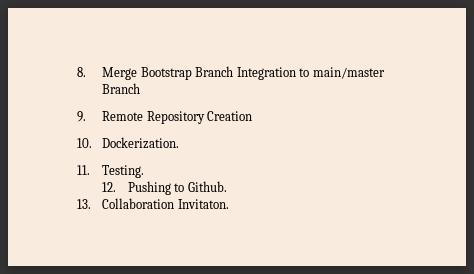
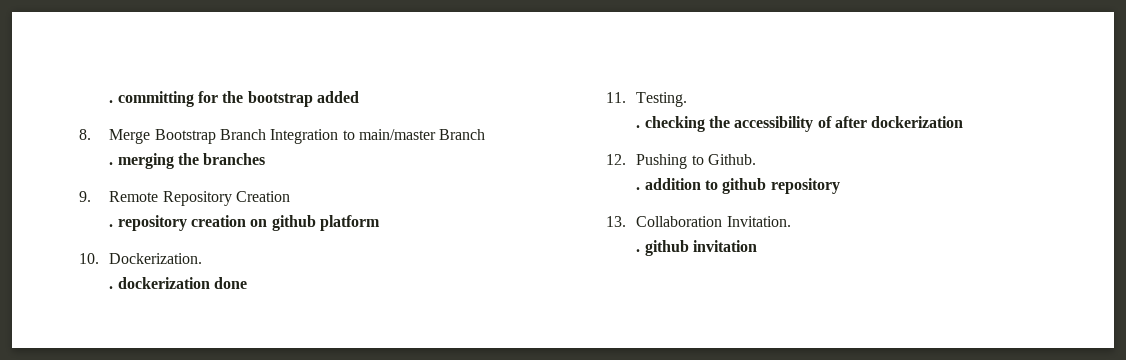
+ . committing for the bootstrap added
+ . merging the branches
+ . repository creation on github platform
+ . dockerization done
+ . checking the accessibility of after dockerization
  12. Pushing to Github.
- 13. Collaboration Invitaton.
+ . addition to github repository
+ 13. Collaboration Invitation.
+ . github invitation

